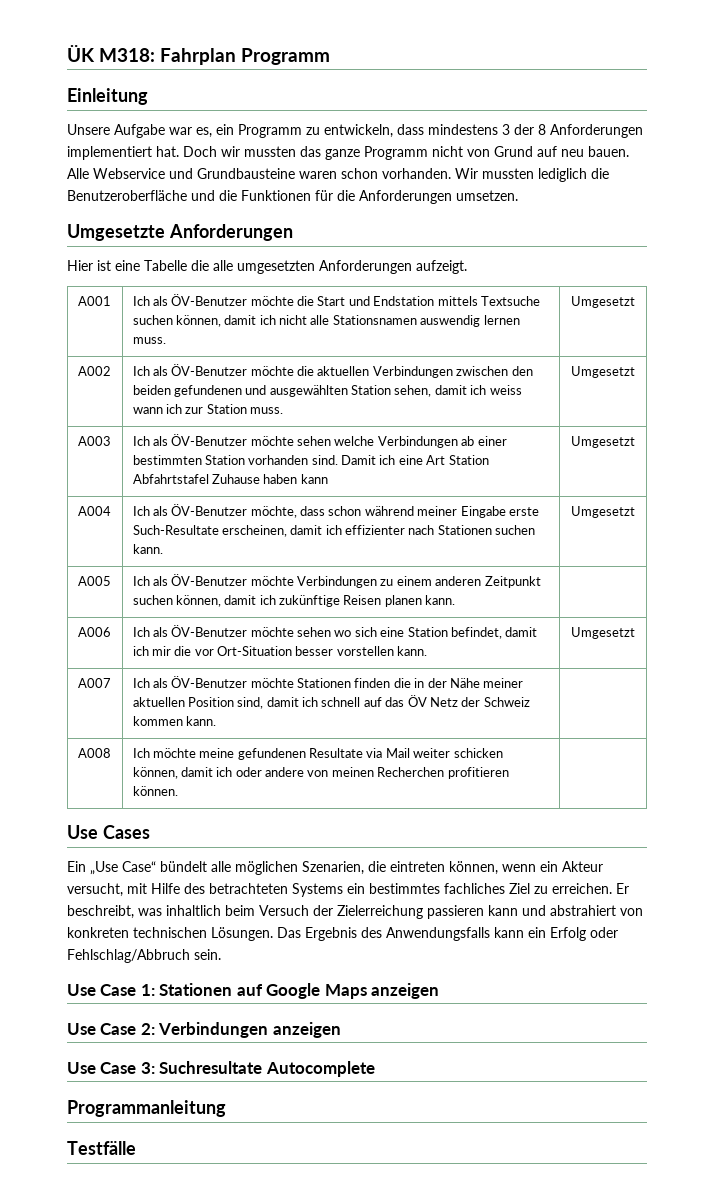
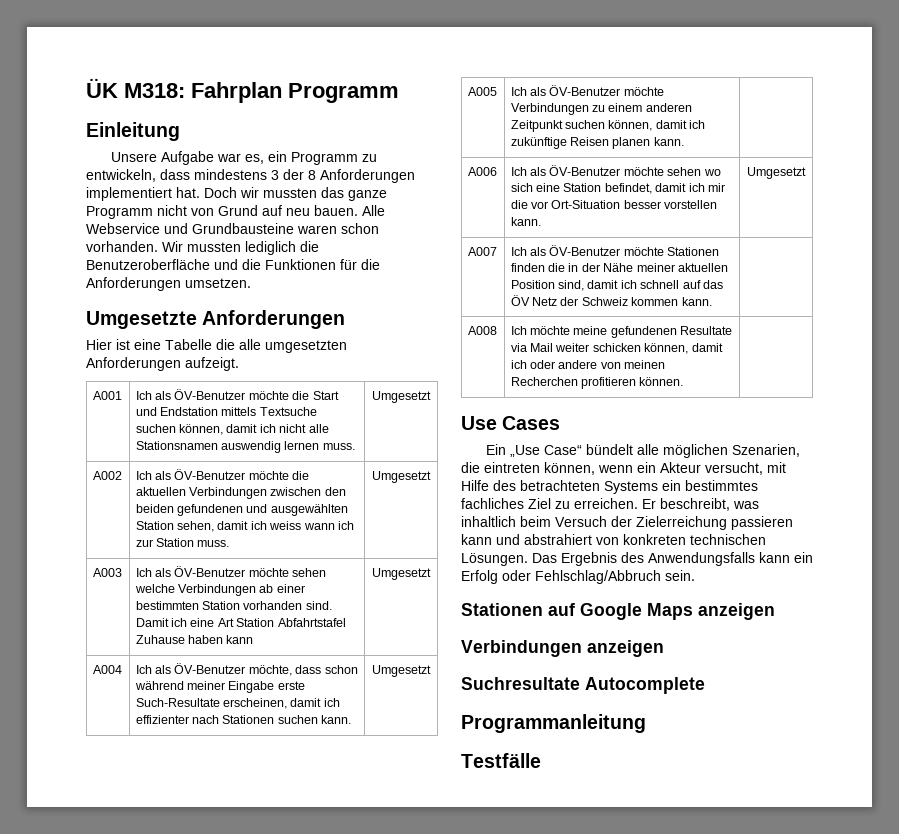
- Use Case 1: Stationen auf Google Maps anzeigen
+ Stationen auf Google Maps anzeigen
- Use Case 2: Verbindungen anzeigen
+ Verbindungen anzeigen
- Use Case 3: Suchresultate Autocomplete
+ Suchresultate Autocomplete

